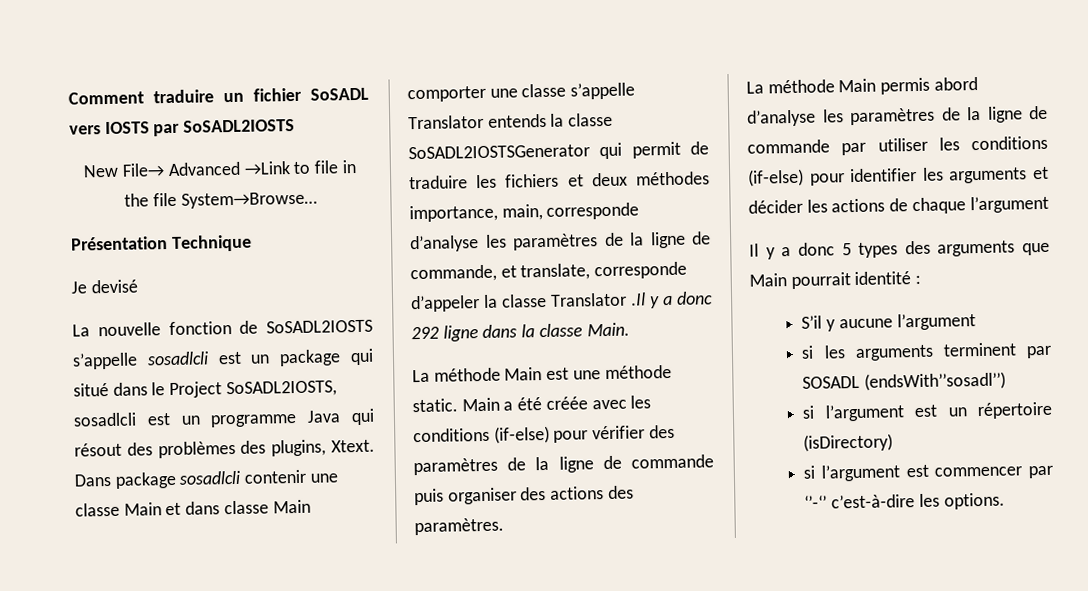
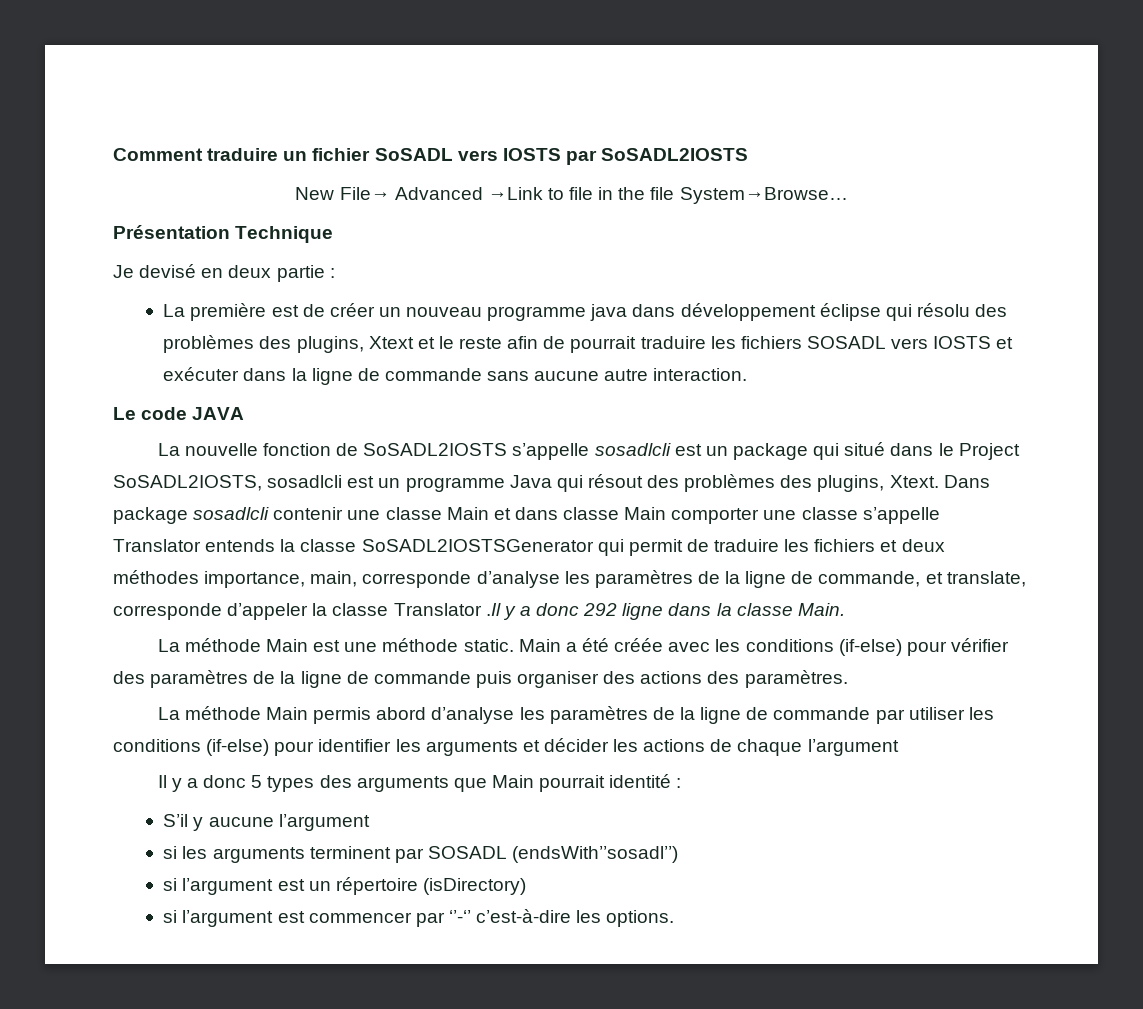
- Je devisé
+ Je devisé en deux partie :
+ La première est de créer un nouveau programme java dans développement éclipse qui résolu des problèmes des plugins, Xtext et le reste afin de pourrait traduire les fichiers SOSADL vers IOSTS et exécuter dans la ligne de commande sans aucune autre interaction.
+ Le code JAVA

